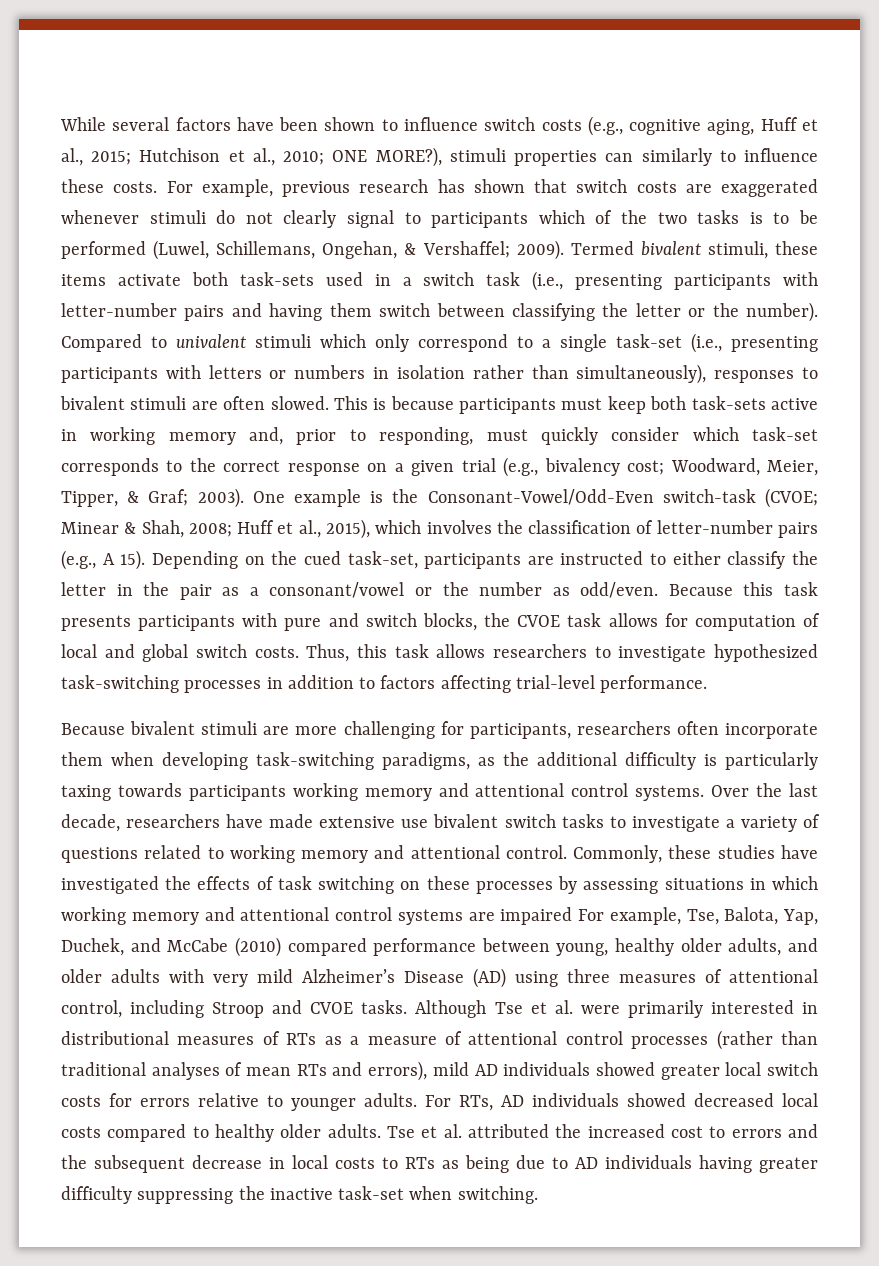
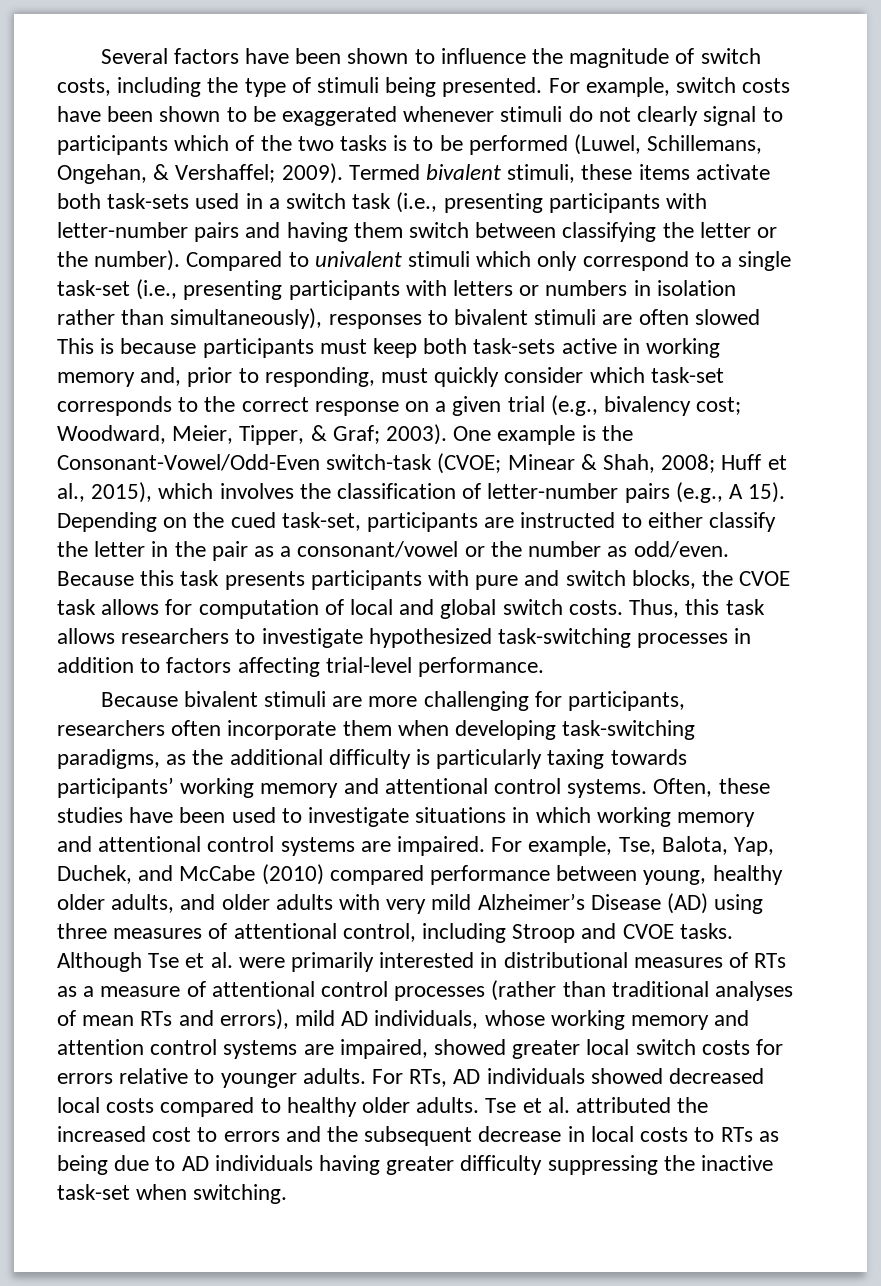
- While several factors have been shown to influence switch costs (e.g., cognitive aging, Huff et al., 2015; Hutchison et al., 2010; ONE MORE?), stimuli properties can similarly to influence these costs. For example, previous research has shown that switch costs are exaggerated whenever stimuli do not clearly signal to participants which of the two tasks is to be performed (Luwel, Schillemans, Ongehan, & Vershaffel; 2009).
+ Several factors have been shown to influence the magnitude of switch costs, including the type of stimuli being presented. For example, switch costs have been shown to be exaggerated whenever stimuli do not clearly signal to participants which of the two tasks is to be performed (Luwel, Schillemans, Ongehan, & Vershaffel; 2009).
- Compared to univalent stimuli which only correspond to a single task-set (i.e., presenting participants with letters or numbers in isolation rather than simultaneously), responses to bivalent stimuli are often slowed. This is because participants must keep both task-sets active in working memory and, prior to responding, must quickly consider which task-set corresponds to the correct response on a given trial (e.g., bivalency cost;
+ Compared to univalent stimuli which only correspond to a single task-set (i.e., presenting participants with letters or numbers in isolation rather than simultaneously), responses to bivalent stimuli are often slowed This is because participants must keep both task-sets active in working memory and, prior to responding, must quickly consider which task-set corresponds to the correct response on a given trial (e.g., bivalency cost;
- Because bivalent stimuli are more challenging for participants, researchers often incorporate them when developing task-switching paradigms, as the additional difficulty is particularly taxing towards participants working memory and attentional control systems.
+ Because bivalent stimuli are more challenging for participants, researchers often incorporate them when developing task-switching paradigms, as the additional difficulty is particularly taxing towards participants’ working memory and attentional control systems.
- Over the last decade, researchers have made extensive use bivalent switch tasks to investigate a variety of questions related to working memory and attentional control. Commonly, these studies have investigated the effects of task switching on these processes by assessing situations in which working memory and attentional control systems are impaired For example, Tse, Balota, Yap, Duchek, and McCabe (2010) compared performance between young, healthy older adults, and older adults with very mild Alzheimer’s Disease (AD) using three measures of attentional control, including Stroop and CVOE tasks.
+ Often, these studies have been used to investigate situations in which working memory and attentional control systems are impaired. For example, Tse, Balota, Yap, Duchek, and McCabe (2010) compared performance between young, healthy older adults, and older adults with very mild Alzheimer’s Disease (AD) using three measures of attentional control, including Stroop and CVOE tasks.
- Although Tse et al. were primarily interested in distributional measures of RTs as a measure of attentional control processes (rather than traditional analyses of mean RTs and errors), mild AD individuals showed greater local switch costs for errors relative to younger adults.
+ Although Tse et al. were primarily interested in distributional measures of RTs as a measure of attentional control processes (rather than traditional analyses of mean RTs and errors), mild AD individuals, whose working memory and attention control systems are impaired, showed greater local switch costs for errors relative to younger adults.

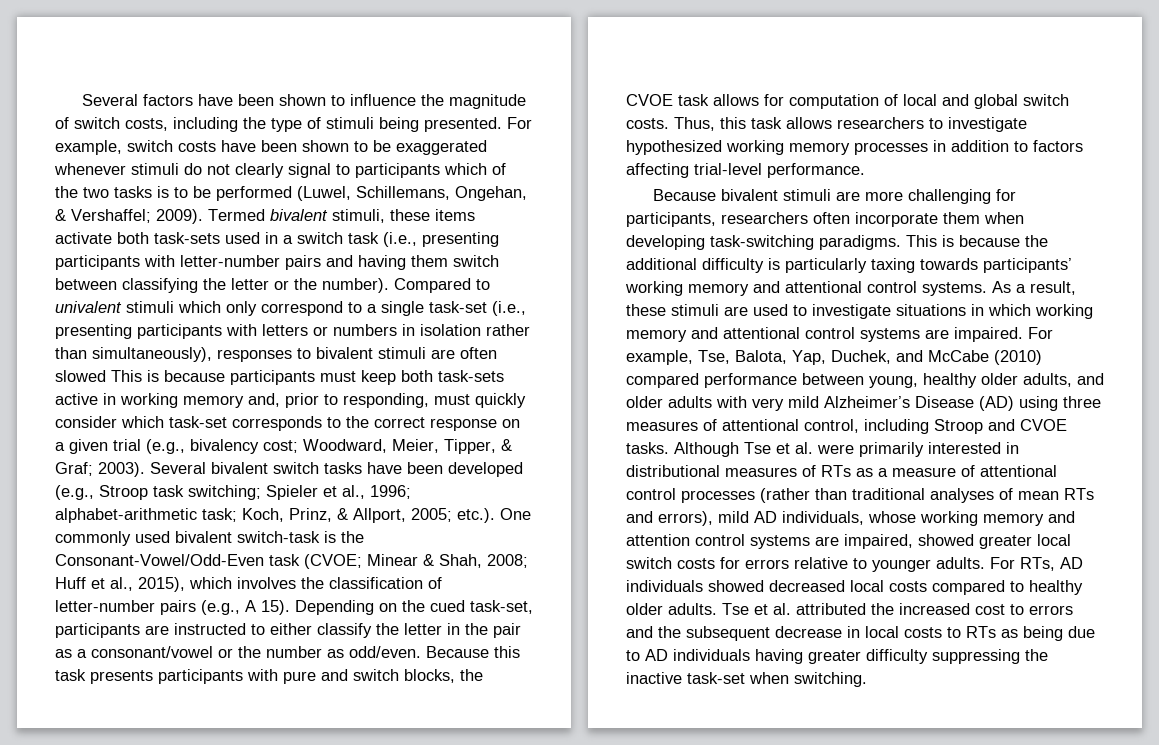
- One example is the Consonant-Vowel/Odd-Even switch-task (CVOE; Minear & Shah, 2008; Huff et al., 2015), which involves the classification of letter-number pairs (e.g., A 15).
+ Several bivalent switch tasks have been developed (e.g., Stroop task switching; Spieler et al., 1996; alphabet-arithmetic task; Koch, Prinz, & Allport, 2005; etc.). One commonly used bivalent switch-task is the Consonant-Vowel/Odd-Even task (CVOE; Minear & Shah, 2008; Huff et al., 2015), which involves the classification of letter-number pairs (e.g., A 15).
- Thus, this task allows researchers to investigate hypothesized task-switching processes in addition to factors affecting trial-level performance.
+ Thus, this task allows researchers to investigate hypothesized working memory processes in addition to factors affecting trial-level performance.
- Because bivalent stimuli are more challenging for participants, researchers often incorporate them when developing task-switching paradigms, as the additional difficulty is particularly taxing towards participants’ working memory and attentional control systems.
+ Because bivalent stimuli are more challenging for participants, researchers often incorporate them when developing task-switching paradigms. This is because the additional difficulty is particularly taxing towards participants’ working memory and attentional control systems.
- Often, these studies have been used to investigate situations in which working memory and attentional control systems are impaired.
+ As a result, these stimuli are used to investigate situations in which working memory and attentional control systems are impaired.

